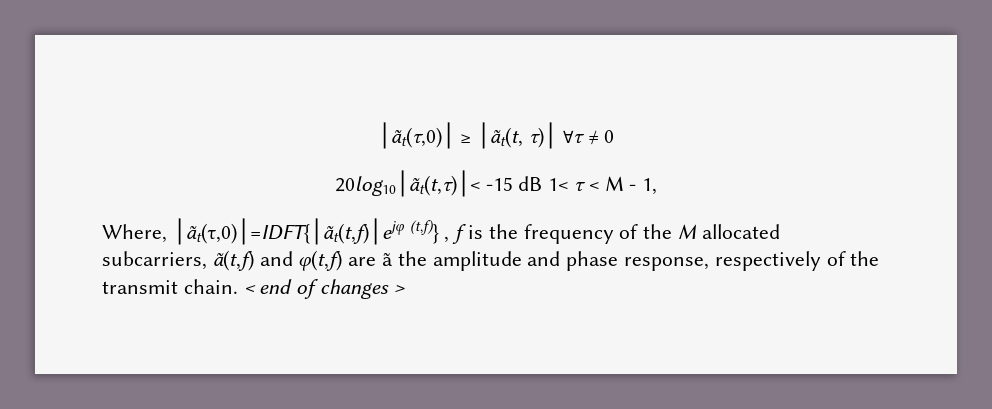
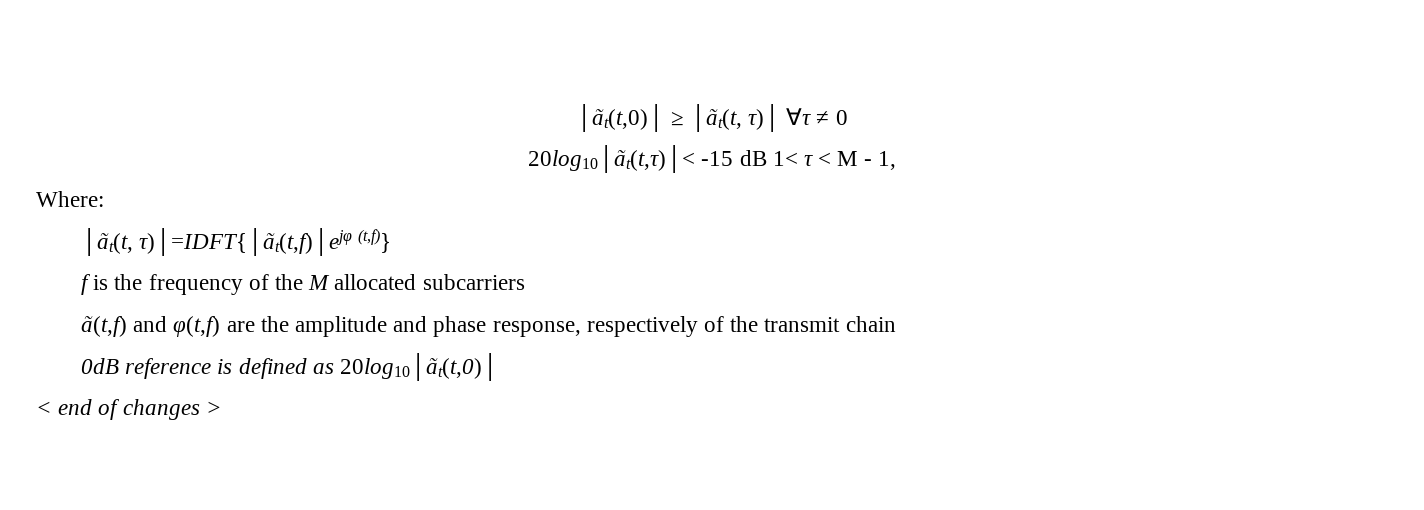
- │ãt(τ,0)│ ≥ │ãt(t, τ)│ ∀τ ≠ 0
+ │ãt(t,0)│ ≥ │ãt(t, τ)│ ∀τ ≠ 0
- Where, │ãt(τ,0)│=IDFT{│ãt(t,f)│ejφ (t,f)} , f is the frequency of the M allocated subcarriers, ã(t,f) and φ(t,f) are ã the amplitude and phase response, respectively of the transmit chain. < end of changes >
+ Where:
+ │ãt(t, τ)│=IDFT{│ãt(t,f)│ejφ (t,f)}
+ f is the frequency of the M allocated subcarriers
+ ã(t,f) and φ(t,f) are the amplitude and phase response, respectively of the transmit chain
+ 0dB reference is defined as 20log10│ãt(t,0)│
+ < end of changes >

